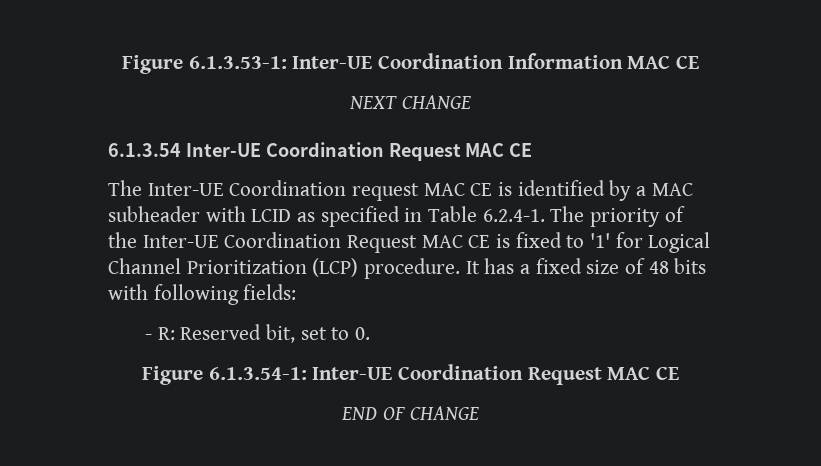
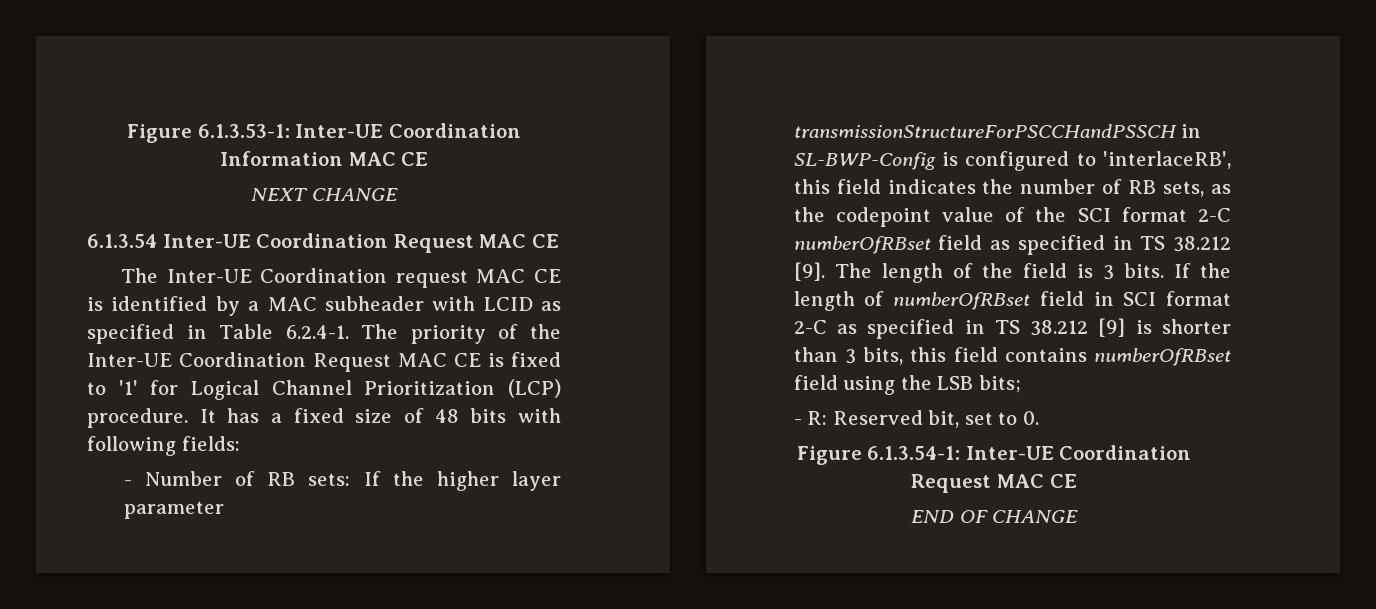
+ - Number of RB sets: If the higher layer parameter transmissionStructureForPSCCHandPSSCH in SL-BWP-Config is configured to 'interlaceRB', this field indicates the number of RB sets, as the codepoint value of the SCI format 2-C numberOfRBset field as specified in TS 38.212 [9]. The length of the field is 3 bits. If the length of numberOfRBset field in SCI format 2-C as specified in TS 38.212 [9] is shorter than 3 bits, this field contains numberOfRBset field using the LSB bits;

